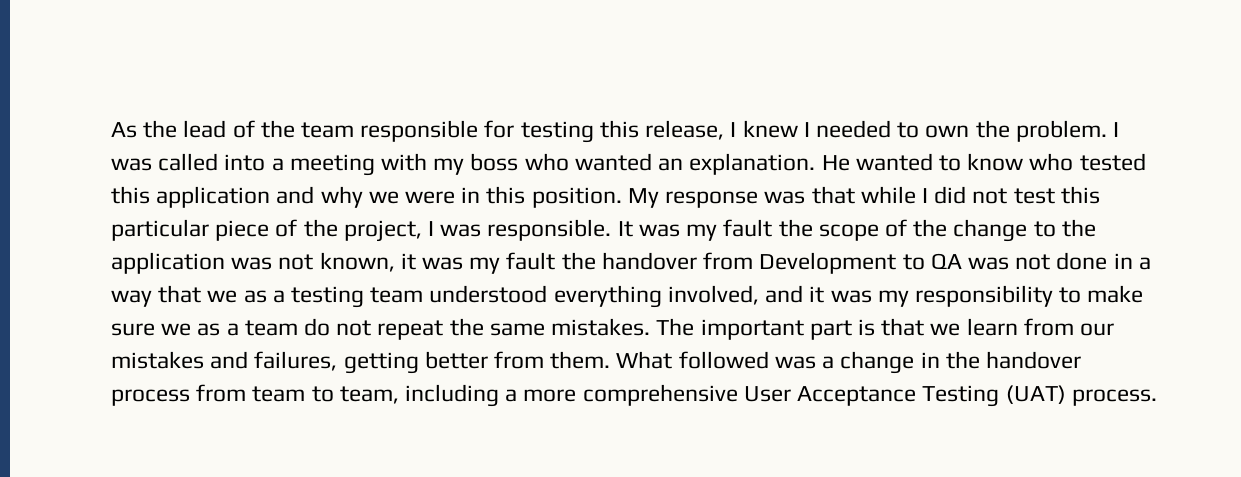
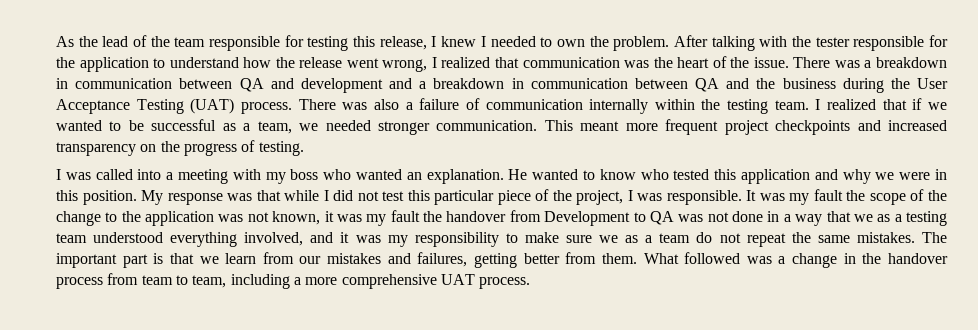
- As the lead of the team responsible for testing this release, I knew I needed to own the problem. I was called into a meeting with my boss who wanted an explanation.
+ As the lead of the team responsible for testing this release, I knew I needed to own the problem. After talking with the tester responsible for the application to understand how the release went wrong, I realized that communication was the heart of the issue. There was a breakdown in communication between QA and development and a breakdown in communication between QA and the business during the User Acceptance Testing (UAT) process. There was also a failure of communication internally within the testing team. I realized that if we wanted to be successful as a team, we needed stronger communication. This meant more frequent project checkpoints and increased transparency on the progress of testing.
+ I was called into a meeting with my boss who wanted an explanation.
- What followed was a change in the handover process from team to team, including a more comprehensive User Acceptance Testing (UAT) process.
+ What followed was a change in the handover process from team to team, including a more comprehensive UAT process.

